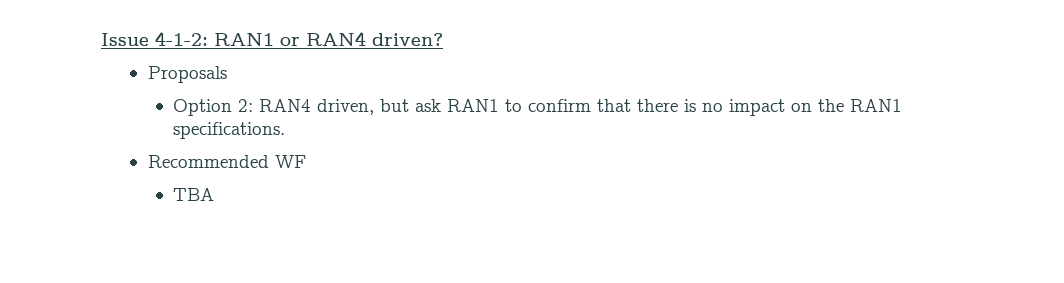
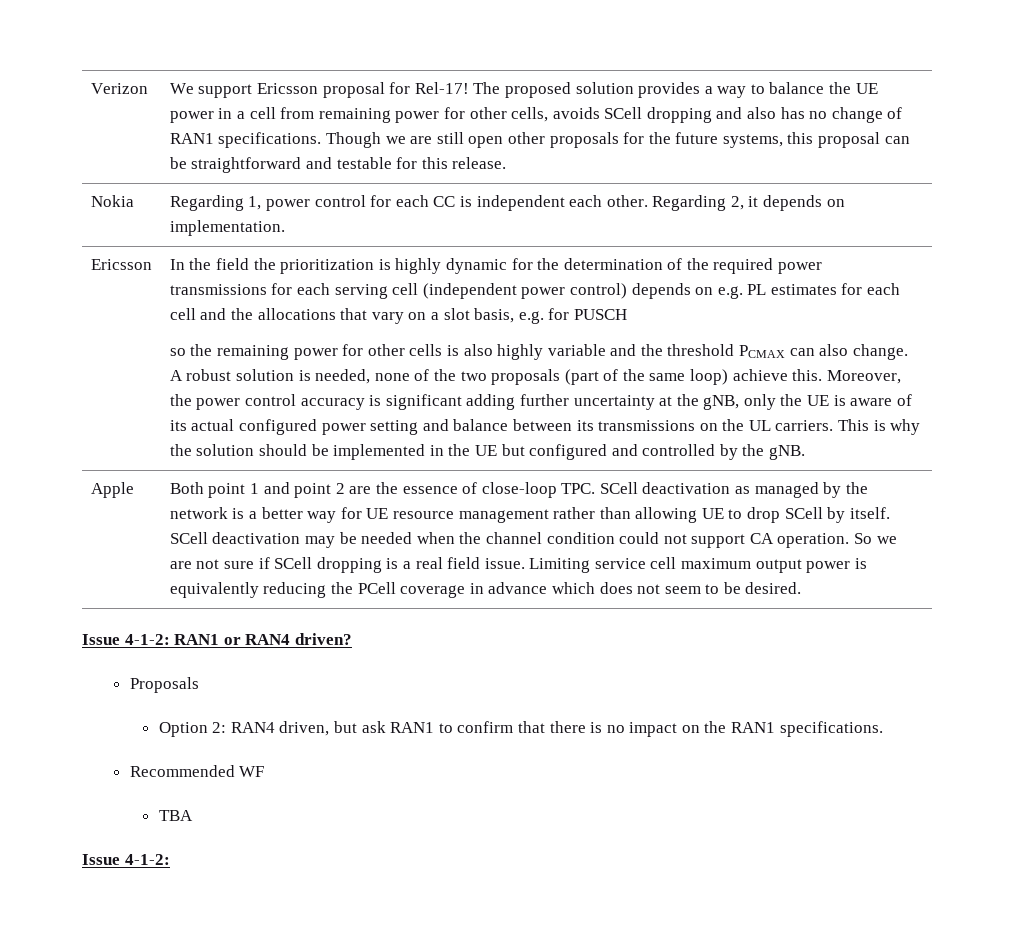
+ Verizon | We support Ericsson proposal for Rel-17! The proposed solution provides a way to balance the UE power in a cell from remaining power for other cells, avoids SCell dropping and also has no change of RAN1 specifications. Though we are still open other proposals for the future systems, this proposal can be straightforward and testable for this release.
+ Nokia | Regarding 1, power control for each CC is independent each other. Regarding 2, it depends on implementation.
+ Ericsson | In the field the prioritization is highly dynamic for the determination of the required power transmissions for each serving cell (independent power control) depends on e.g. PL estimates for each cell and the allocations that vary on a slot basis, e.g. for PUSCH
+ so the remaining power for other cells is also highly variable and the threshold PCMAX can also change. A robust solution is needed, none of the two proposals (part of the same loop) achieve this. Moreover, the power control accuracy is significant adding further uncertainty at the gNB, only the UE is aware of its actual configured power setting and balance between its transmissions on the UL carriers. This is why the solution should be implemented in the UE but configured and controlled by the gNB.
+ Apple | Both point 1 and point 2 are the essence of close-loop TPC. SCell deactivation as managed by the network is a better way for UE resource management rather than allowing UE to drop SCell by itself. SCell deactivation may be needed when the channel condition could not support CA operation. So we are not sure if SCell dropping is a real field issue. Limiting service cell maximum output power is equivalently reducing the PCell coverage in advance which does not seem to be desired.
  TBA
+ Issue 4-1-2:

